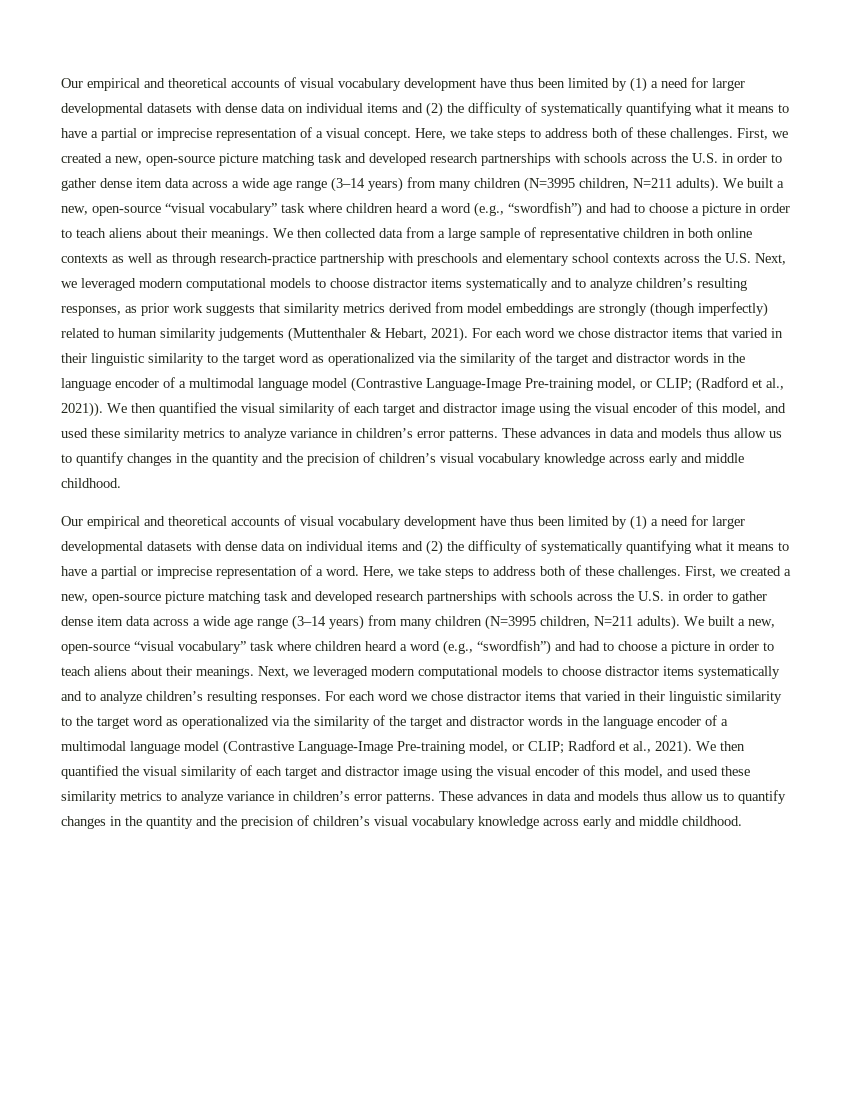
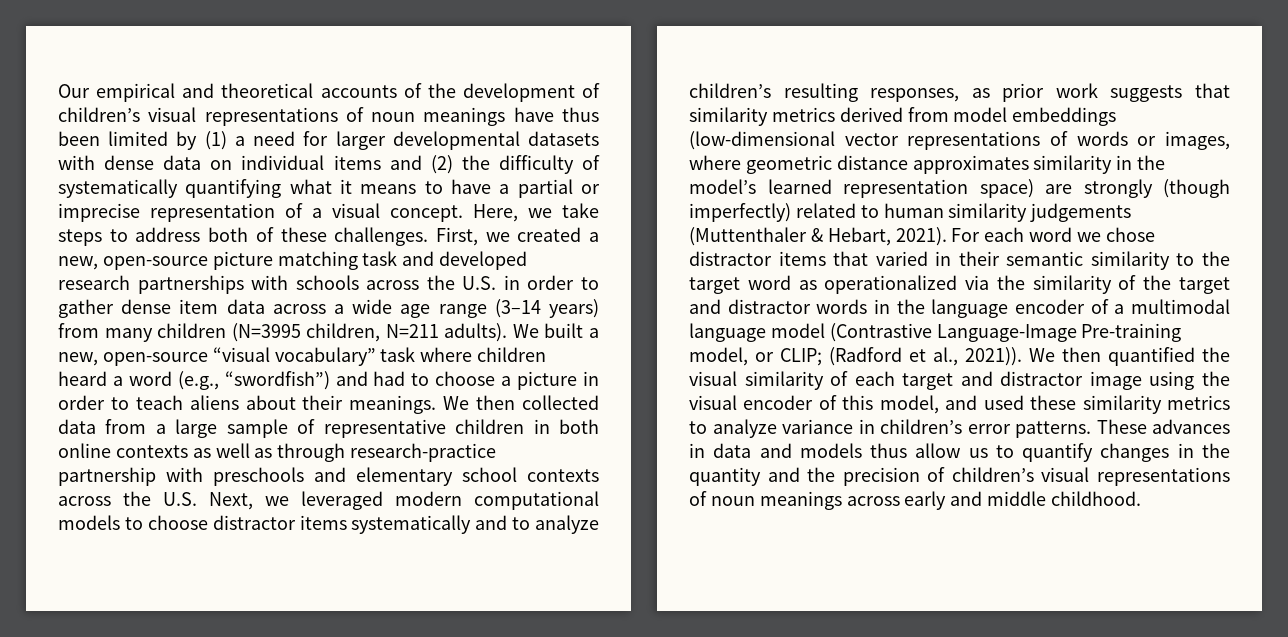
- Our empirical and theoretical accounts of visual vocabulary development have thus been limited by (1) a need for larger developmental datasets with dense data on individual items and (2) the difficulty of systematically quantifying what it means to have a partial or imprecise representation of a visual concept.
+ Our empirical and theoretical accounts of the development of children’s visual representations of noun meanings have thus been limited by (1) a need for larger developmental datasets with dense data on individual items and (2) the difficulty of systematically quantifying what it means to have a partial or imprecise representation of a visual concept.
- We then collected data from a large sample of representative children in both online contexts as well as through research-practice partnership with preschools and elementary school contexts across the U.S. Next, we leveraged modern computational models to choose distractor items systematically and to analyze children’s resulting responses, as prior work suggests that similarity metrics derived from model embeddings are strongly (though imperfectly) related to human similarity judgements (Muttenthaler & Hebart, 2021).
+ We then collected data from a large sample of representative children in both online contexts as well as through research-practice partnership with preschools and elementary school contexts across the U.S. Next, we leveraged modern computational models to choose distractor items systematically and to analyze children’s resulting responses, as prior work suggests that similarity metrics derived from model embeddings (low-dimensional vector representations of words or images, where geometric distance approximates similarity in the model’s learned representation space) are strongly (though imperfectly) related to human similarity judgements (Muttenthaler & Hebart, 2021).
- For each word we chose distractor items that varied in their linguistic similarity to the target word as operationalized via the similarity of the target and distractor words in the language encoder of a multimodal language model (Contrastive Language-Image Pre-training model, or CLIP; (Radford et al., 2021)). We then quantified the visual similarity of each target and distractor image using the visual encoder of this model, and used these similarity metrics to analyze variance in children’s error patterns. These advances in data and models thus allow us to quantify changes in the quantity and the precision of children’s visual vocabulary knowledge across early and middle childhood.
- Our empirical and theoretical accounts of visual vocabulary development have thus been limited by (1) a need for larger developmental datasets with dense data on individual items and (2) the difficulty of systematically quantifying what it means to have a partial or imprecise representation of a word. Here, we take steps to address both of these challenges. First, we created a new, open-source picture matching task and developed research partnerships with schools across the U.S. in order to gather dense item data across a wide age range (3–14 years) from many children (N=3995 children, N=211 adults). We built a new, open-source “visual vocabulary” task where children heard a word (e.g., “swordfish”) and had to choose a picture in order to teach aliens about their meanings. Next, we leveraged modern computational models to choose distractor items systematically and to analyze children’s resulting responses. For each word we chose distractor items that varied in their linguistic similarity to the target word as operationalized via the similarity of the target and distractor words in the language encoder of a multimodal language model (Contrastive Language-Image Pre-training model, or CLIP; Radford et al., 2021). We then quantified the visual similarity of each target and distractor image using the visual encoder of this model, and used these similarity metrics to analyze variance in children’s error patterns. These advances in data and models thus allow us to quantify changes in the quantity and the precision of children’s visual vocabulary knowledge across early and middle childhood.
+ For each word we chose distractor items that varied in their semantic similarity to the target word as operationalized via the similarity of the target and distractor words in the language encoder of a multimodal language model (Contrastive Language-Image Pre-training model, or CLIP; (Radford et al., 2021)). We then quantified the visual similarity of each target and distractor image using the visual encoder of this model, and used these similarity metrics to analyze variance in children’s error patterns. These advances in data and models thus allow us to quantify changes in the quantity and the precision of children’s visual representations of noun meanings across early and middle childhood.

